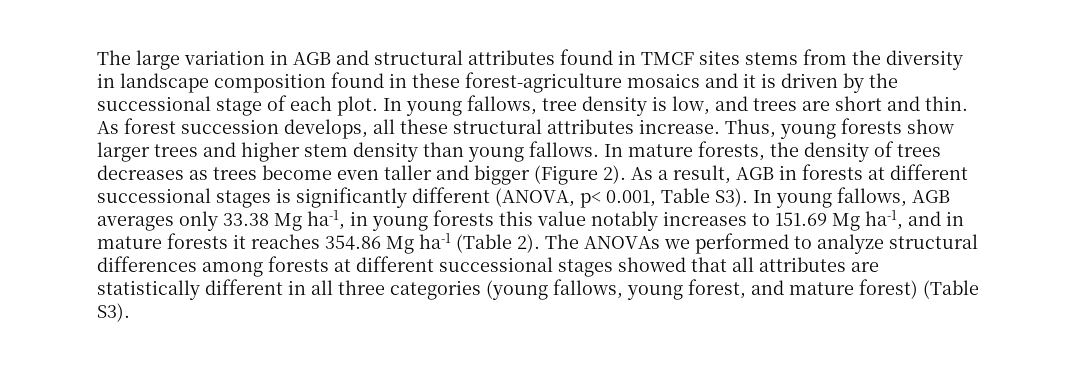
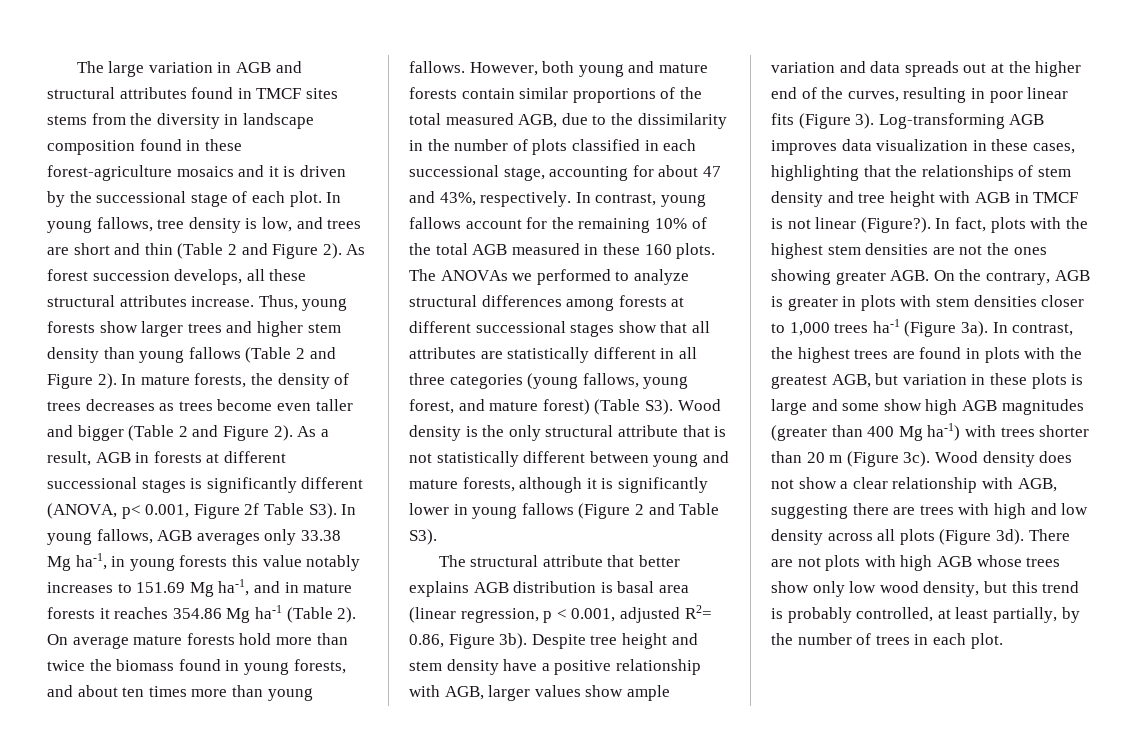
- In young fallows, tree density is low, and trees are short and thin.
+ In young fallows, tree density is low, and trees are short and thin (Table 2 and Figure 2).
- Thus, young forests show larger trees and higher stem density than young fallows.
+ Thus, young forests show larger trees and higher stem density than young fallows (Table 2 and Figure 2).
- In mature forests, the density of trees decreases as trees become even taller and bigger (Figure 2).
+ In mature forests, the density of trees decreases as trees become even taller and bigger (Table 2 and Figure 2).
- As a result, AGB in forests at different successional stages is significantly different (ANOVA, p< 0.001, Table S3). In young fallows, AGB averages only 33.38 Mg ha-1, in young forests this value notably increases to 151.69 Mg ha-1, and in mature forests it reaches 354.86 Mg ha-1 (Table 2).
+ As a result, AGB in forests at different successional stages is significantly different (ANOVA, p< 0.001, Figure 2f Table S3). In young fallows, AGB averages only 33.38 Mg ha-1, in young forests this value notably increases to 151.69 Mg ha-1, and in mature forests it reaches 354.86 Mg ha-1 (Table 2).
+ On average mature forests hold more than twice the biomass found in young forests, and about ten times more than young fallows. However, both young and mature forests contain similar proportions of the total measured AGB, due to the dissimilarity in the number of plots classified in each successional stage, accounting for about 47 and 43%, respectively. In contrast, young fallows account for the remaining 10% of the total AGB measured in these 160 plots.
- The ANOVAs we performed to analyze structural differences among forests at different successional stages showed that all attributes are statistically different in all three categories (young fallows, young forest, and mature forest) (Table S3).
+ The ANOVAs we performed to analyze structural differences among forests at different successional stages show that all attributes are statistically different in all three categories (young fallows, young forest, and mature forest) (Table S3). Wood density is the only structural attribute that is not statistically different between young and mature forests, although it is significantly lower in young fallows (Figure 2 and Table S3).
+ The structural attribute that better explains AGB distribution is basal area (linear regression, p < 0.001, adjusted R2= 0.86, Figure 3b). Despite tree height and stem density have a positive relationship with AGB, larger values show ample variation and data spreads out at the higher end of the curves, resulting in poor linear fits (Figure 3). Log-transforming AGB improves data visualization in these cases, highlighting that the relationships of stem density and tree height with AGB in TMCF is not linear (Figure?). In fact, plots with the highest stem densities are not the ones showing greater AGB. On the contrary, AGB is greater in plots with stem densities closer to 1,000 trees ha-1 (Figure 3a). In contrast, the highest trees are found in plots with the greatest AGB, but variation in these plots is large and some show high AGB magnitudes (greater than 400 Mg ha-1) with trees shorter than 20 m (Figure 3c). Wood density does not show a clear relationship with AGB, suggesting there are trees with high and low density across all plots (Figure 3d). There are not plots with high AGB whose trees show only low wood density, but this trend is probably controlled, at least partially, by the number of trees in each plot.

